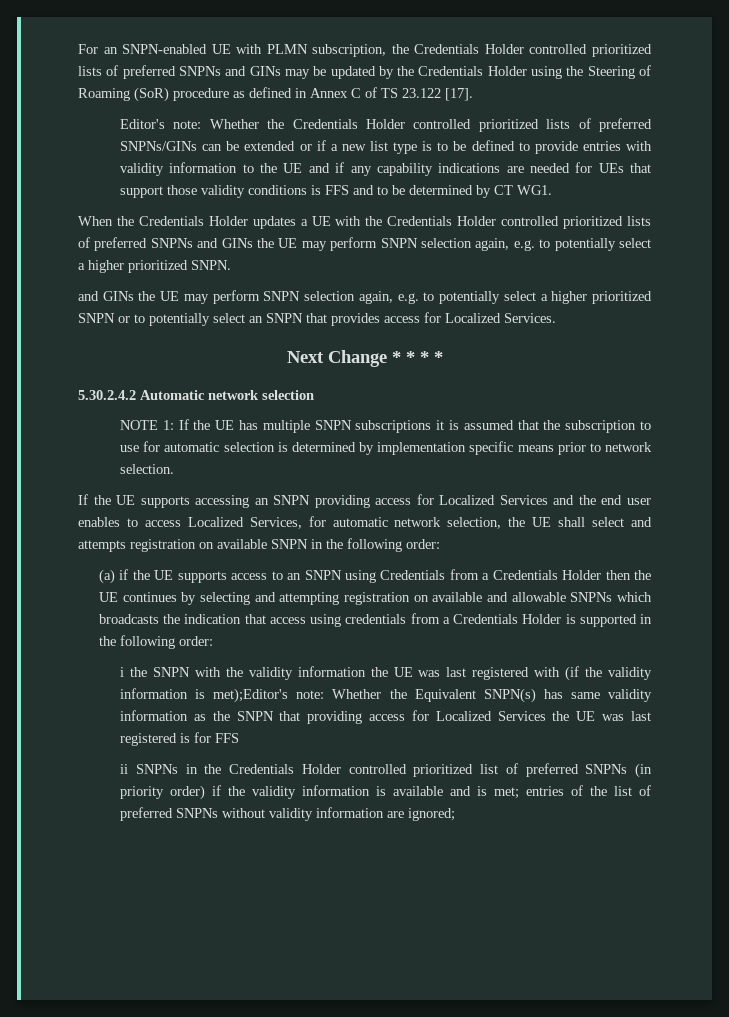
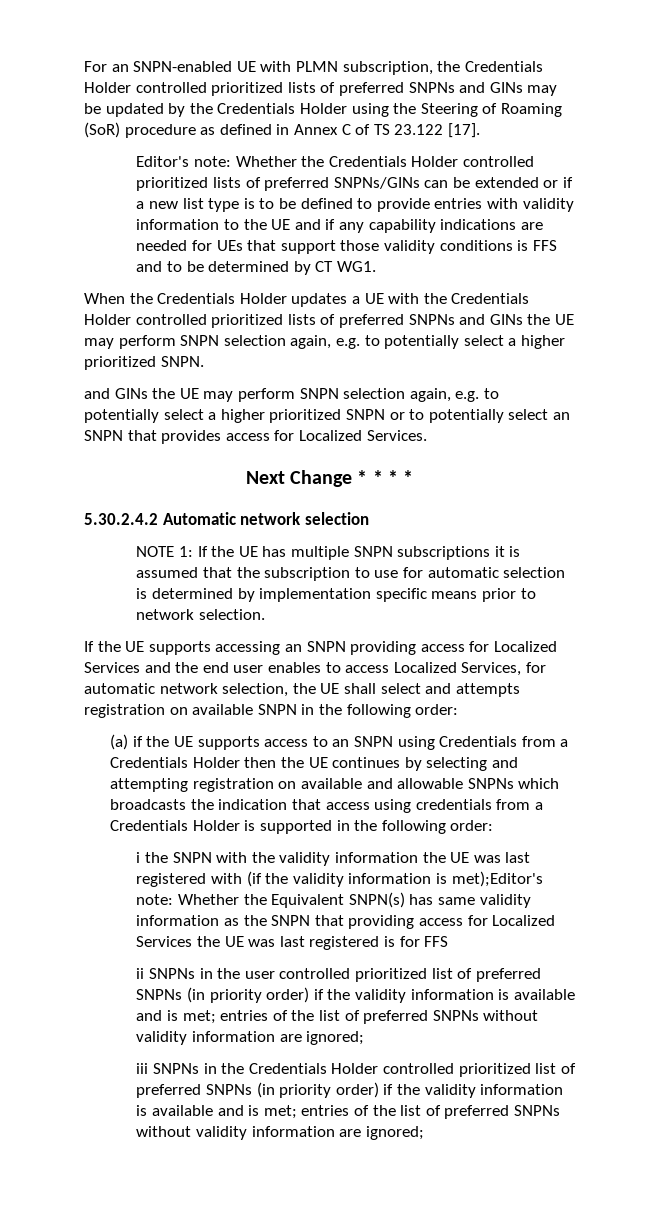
- ii SNPNs in the Credentials Holder controlled prioritized list of preferred SNPNs (in priority order) if the validity information is available and is met; entries of the list of preferred SNPNs without validity information are ignored;
+ ii SNPNs in the user controlled prioritized list of preferred SNPNs (in priority order) if the validity information is available and is met; entries of the list of preferred SNPNs without validity information are ignored;
+ iii SNPNs in the Credentials Holder controlled prioritized list of preferred SNPNs (in priority order) if the validity information is available and is met; entries of the list of preferred SNPNs without validity information are ignored;

